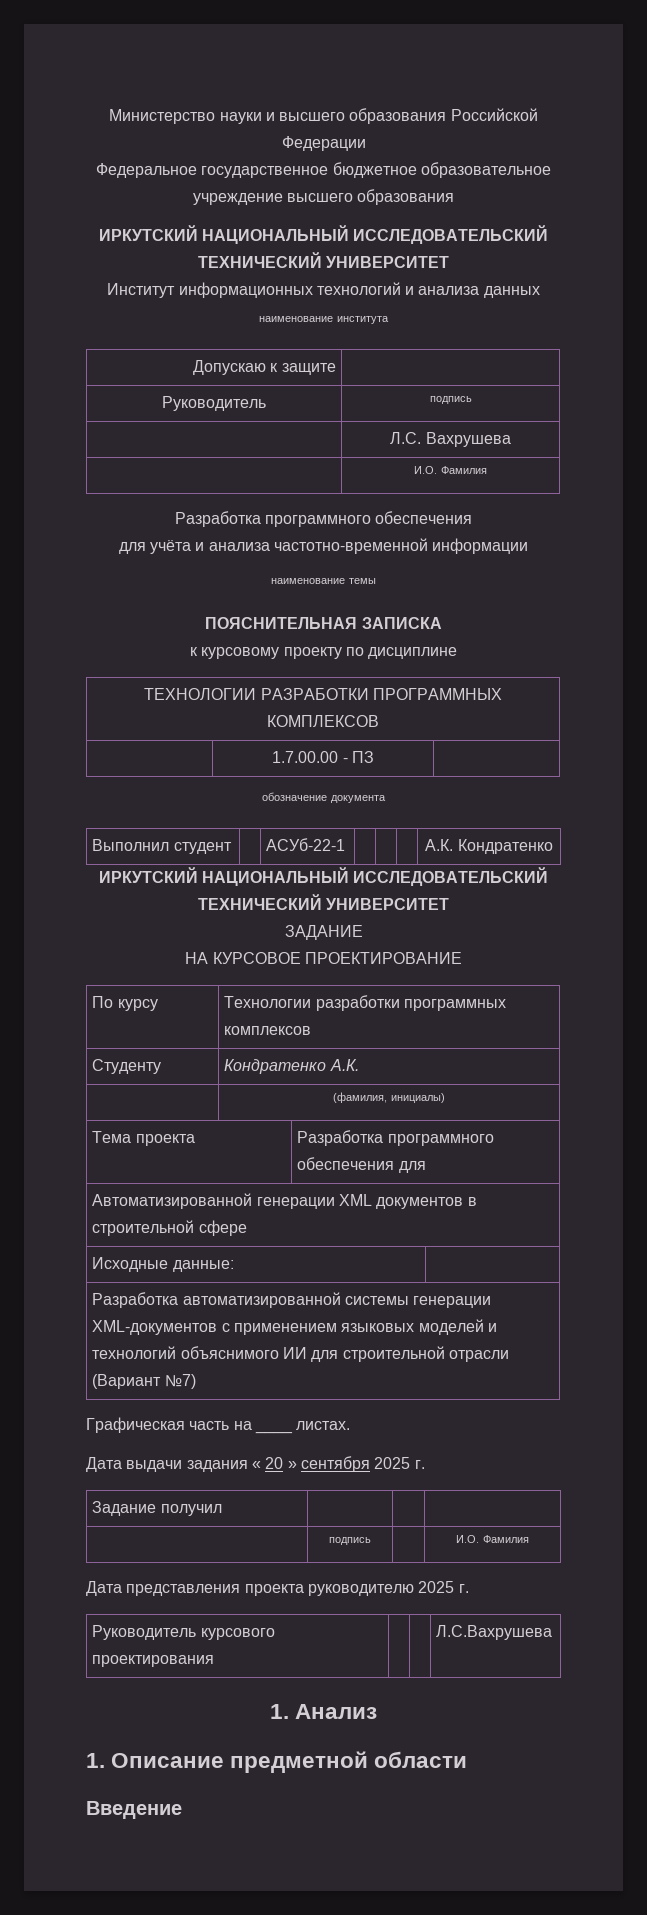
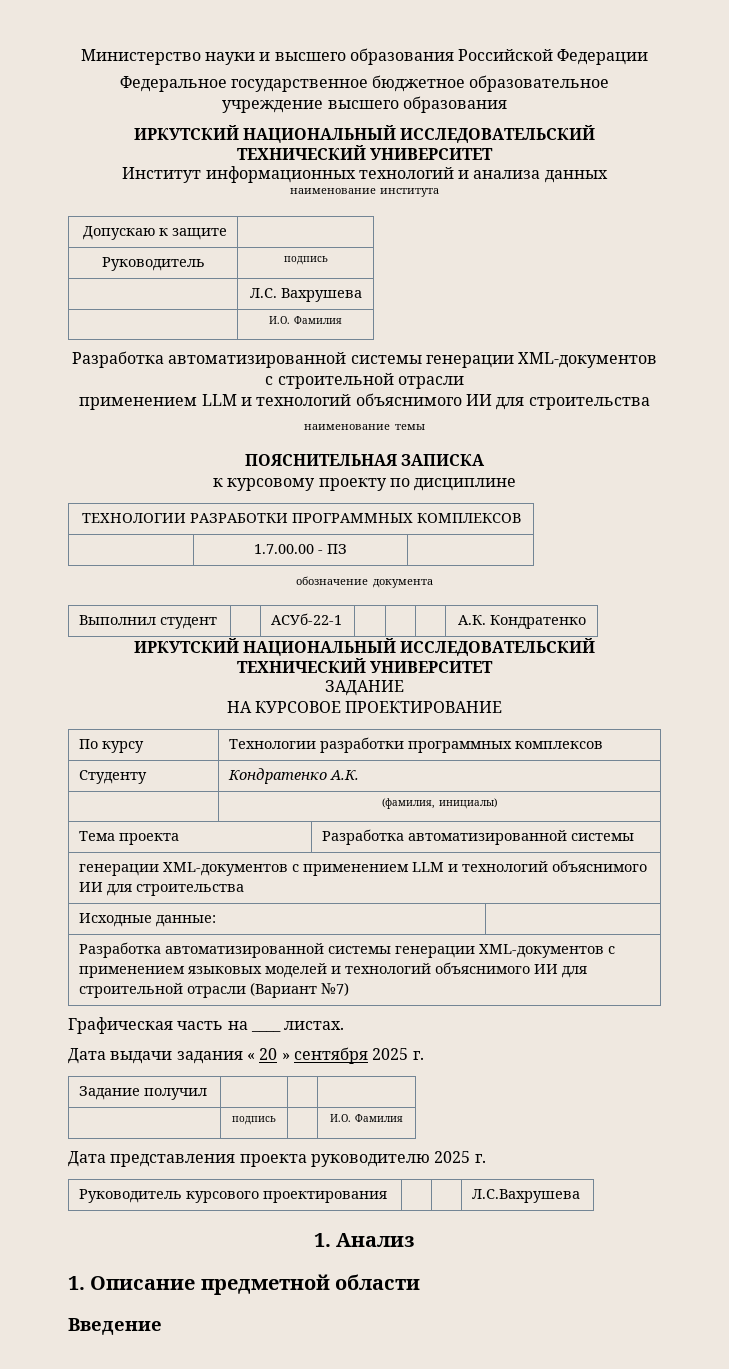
  | Л.С. Вахрушева
  | И.О. Фамилия
- Разработка программного обеспечения
- для учёта и анализа частотно-временной информации
+ Разработка автоматизированной системы генерации XML-документов с строительной отрасли
+ применением LLM и технологий объяснимого ИИ для строительства
- Тема проекта | Разработка программного обеспечения для
- Автоматизированной генерации XML документов в строительной сфере
+ Тема проекта | Разработка автоматизированной системы
+ генерации XML-документов с применением LLM и технологий объяснимого ИИ для строительства

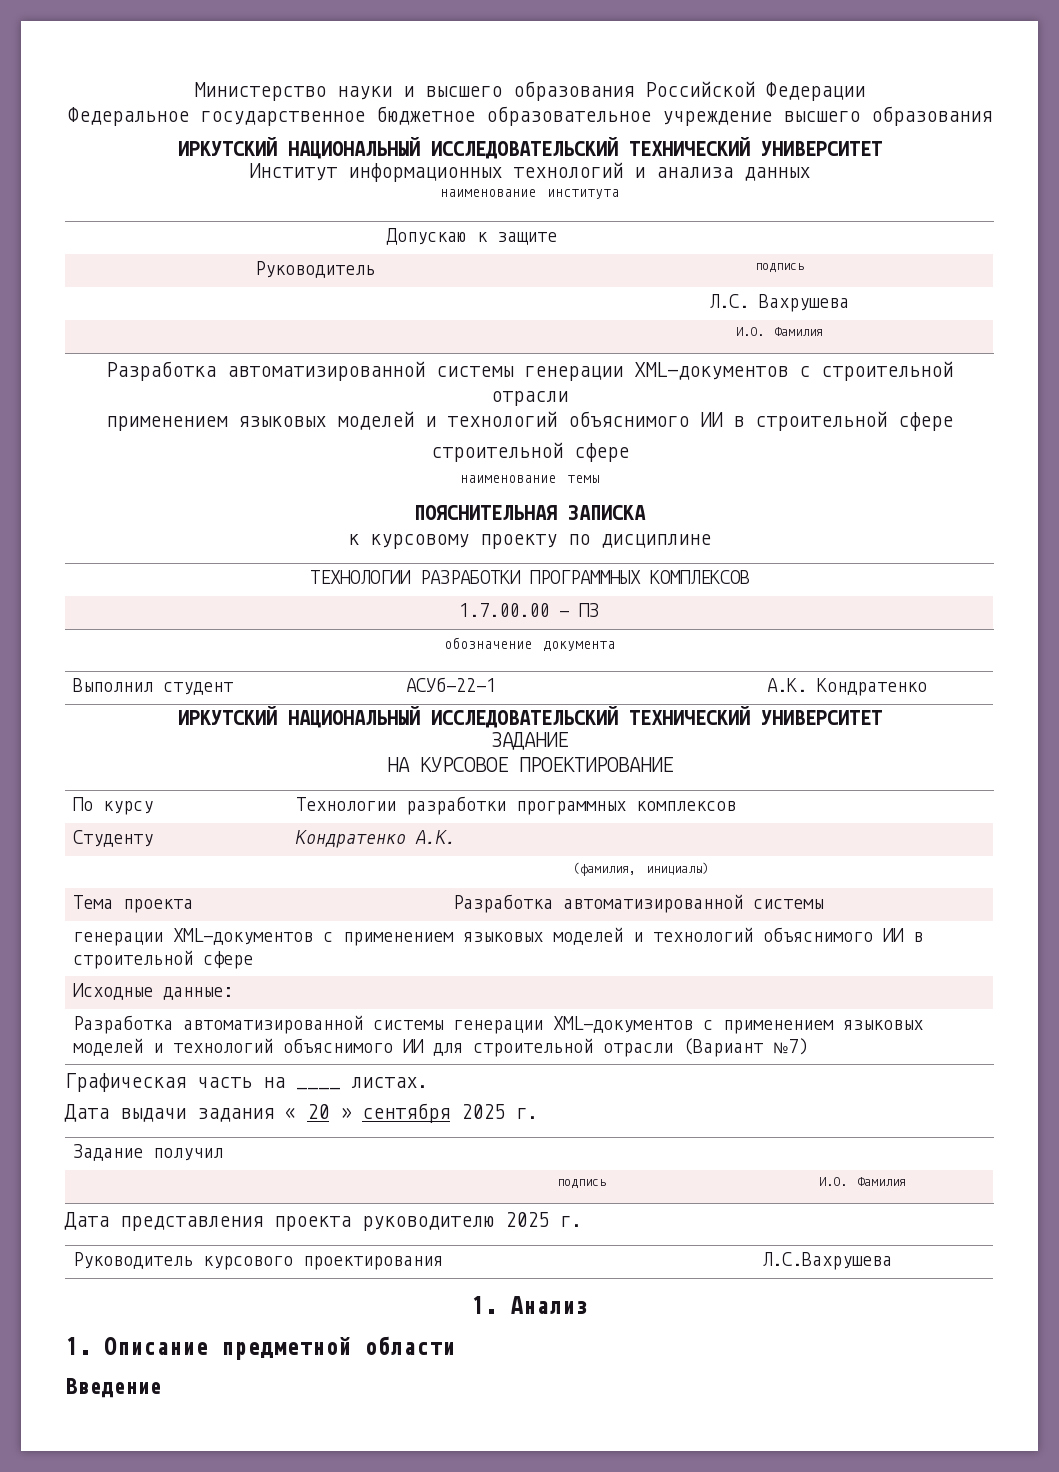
  Разработка автоматизированной системы генерации XML-документов с строительной отрасли
- применением LLM и технологий объяснимого ИИ для строительства
+ применением языковых моделей и технологий объяснимого ИИ в строительной сфере
+ строительной сфере
- генерации XML-документов с применением LLM и технологий объяснимого ИИ для строительства
+ генерации XML-документов с применением языковых моделей и технологий объяснимого ИИ в строительной сфере

